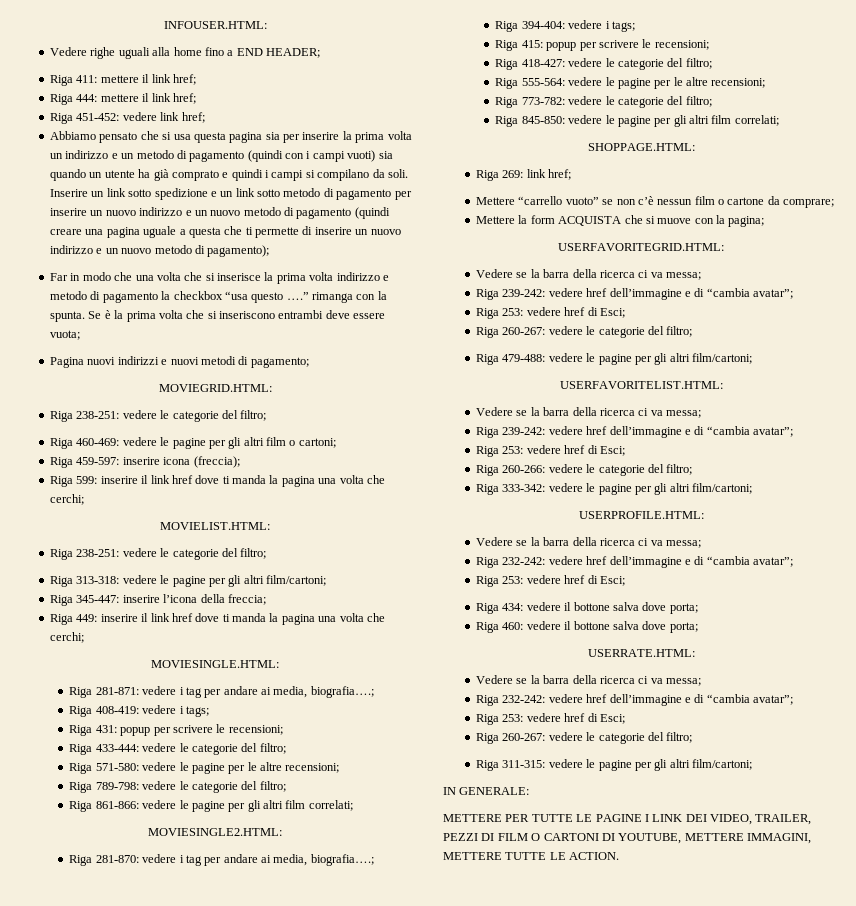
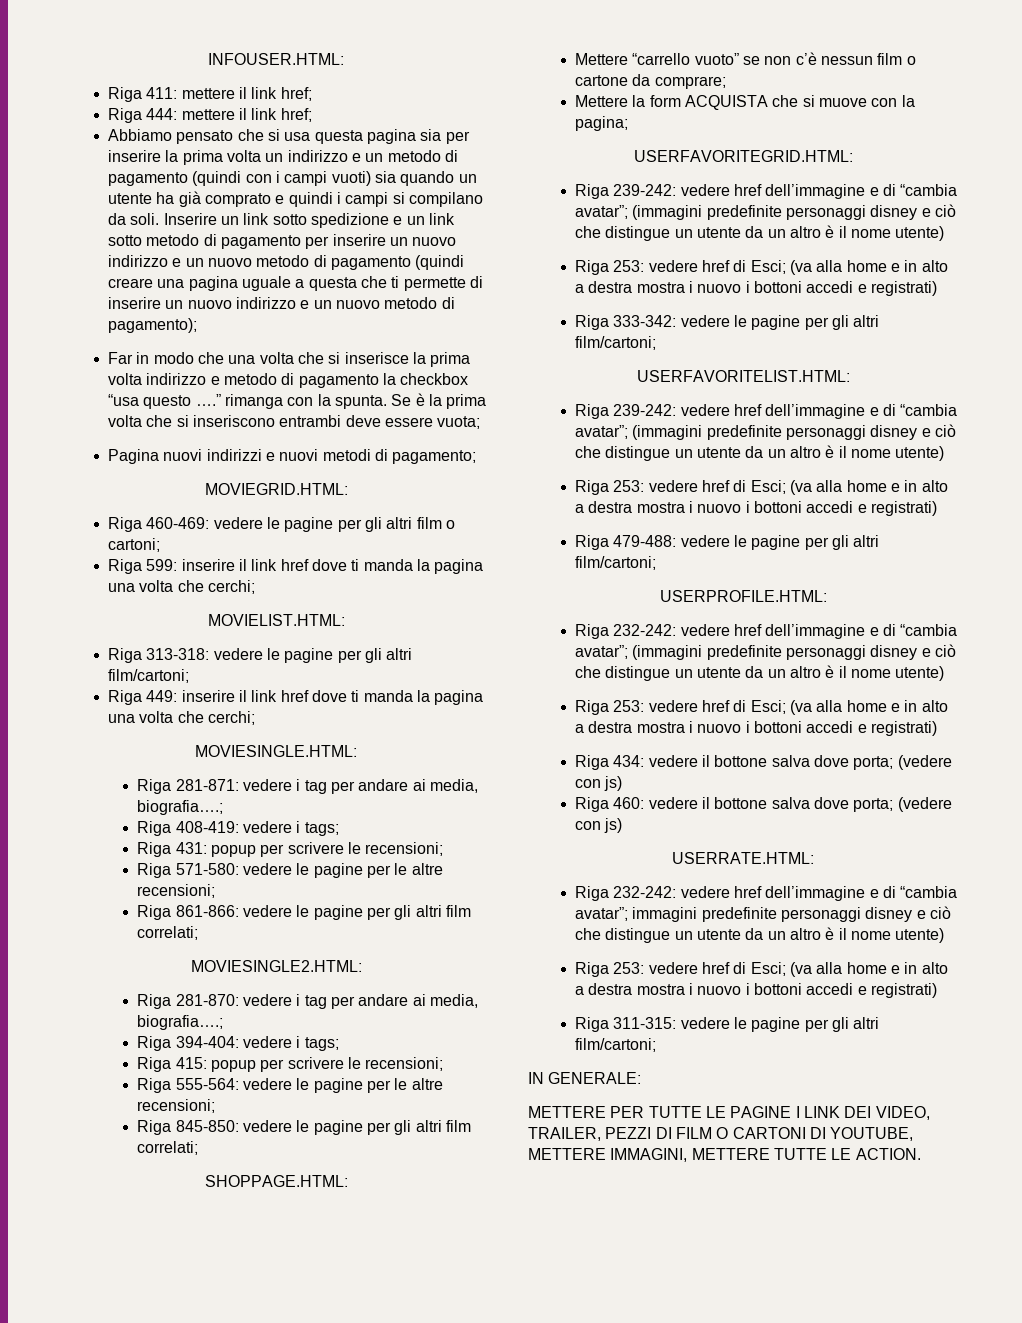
- Vedere righe uguali alla home fino a END HEADER;
- Riga 451-452: vedere link href;
  MOVIEGRID.HTML:
- Riga 238-251: vedere le categorie del filtro;
- Riga 459-597: inserire icona (freccia);
  MOVIELIST.HTML:
- Riga 238-251: vedere le categorie del filtro;
- Riga 345-447: inserire l’icona della freccia;
- Riga 433-444: vedere le categorie del filtro;
- Riga 789-798: vedere le categorie del filtro;
- Riga 418-427: vedere le categorie del filtro;
- Riga 773-782: vedere le categorie del filtro;
- Riga 269: link href;
  USERFAVORITEGRID.HTML:
- Vedere se la barra della ricerca ci va messa;
- Riga 239-242: vedere href dell’immagine e di “cambia avatar”;
- Riga 253: vedere href di Esci;
- Riga 260-267: vedere le categorie del filtro;
+ Riga 239-242: vedere href dell’immagine e di “cambia avatar”; (immagini predefinite personaggi disney e ciò che distingue un utente da un altro è il nome utente)
+ Riga 253: vedere href di Esci; (va alla home e in alto a destra mostra i nuovo i bottoni accedi e registrati)
+ Riga 333-342: vedere le pagine per gli altri film/cartoni;
+ USERFAVORITELIST.HTML:
+ Riga 239-242: vedere href dell’immagine e di “cambia avatar”; (immagini predefinite personaggi disney e ciò che distingue un utente da un altro è il nome utente)
+ Riga 253: vedere href di Esci; (va alla home e in alto a destra mostra i nuovo i bottoni accedi e registrati)
- USERFAVORITELIST.HTML:
- Vedere se la barra della ricerca ci va messa;
- Riga 239-242: vedere href dell’immagine e di “cambia avatar”;
- Riga 253: vedere href di Esci;
- Riga 260-266: vedere le categorie del filtro;
- Riga 333-342: vedere le pagine per gli altri film/cartoni;
  USERPROFILE.HTML:
- Vedere se la barra della ricerca ci va messa;
- Riga 232-242: vedere href dell’immagine e di “cambia avatar”;
- Riga 253: vedere href di Esci;
+ Riga 232-242: vedere href dell’immagine e di “cambia avatar”; (immagini predefinite personaggi disney e ciò che distingue un utente da un altro è il nome utente)
+ Riga 253: vedere href di Esci; (va alla home e in alto a destra mostra i nuovo i bottoni accedi e registrati)
- Riga 434: vedere il bottone salva dove porta;
+ Riga 434: vedere il bottone salva dove porta; (vedere con js)
- Riga 460: vedere il bottone salva dove porta;
+ Riga 460: vedere il bottone salva dove porta; (vedere con js)
  USERRATE.HTML:
- Vedere se la barra della ricerca ci va messa;
- Riga 232-242: vedere href dell’immagine e di “cambia avatar”;
- Riga 253: vedere href di Esci;
- Riga 260-267: vedere le categorie del filtro;
+ Riga 232-242: vedere href dell’immagine e di “cambia avatar”; immagini predefinite personaggi disney e ciò che distingue un utente da un altro è il nome utente)
+ Riga 253: vedere href di Esci; (va alla home e in alto a destra mostra i nuovo i bottoni accedi e registrati)

